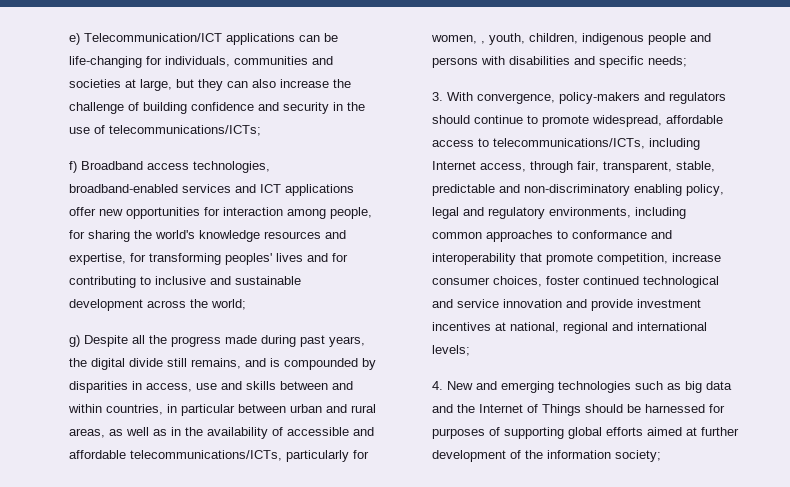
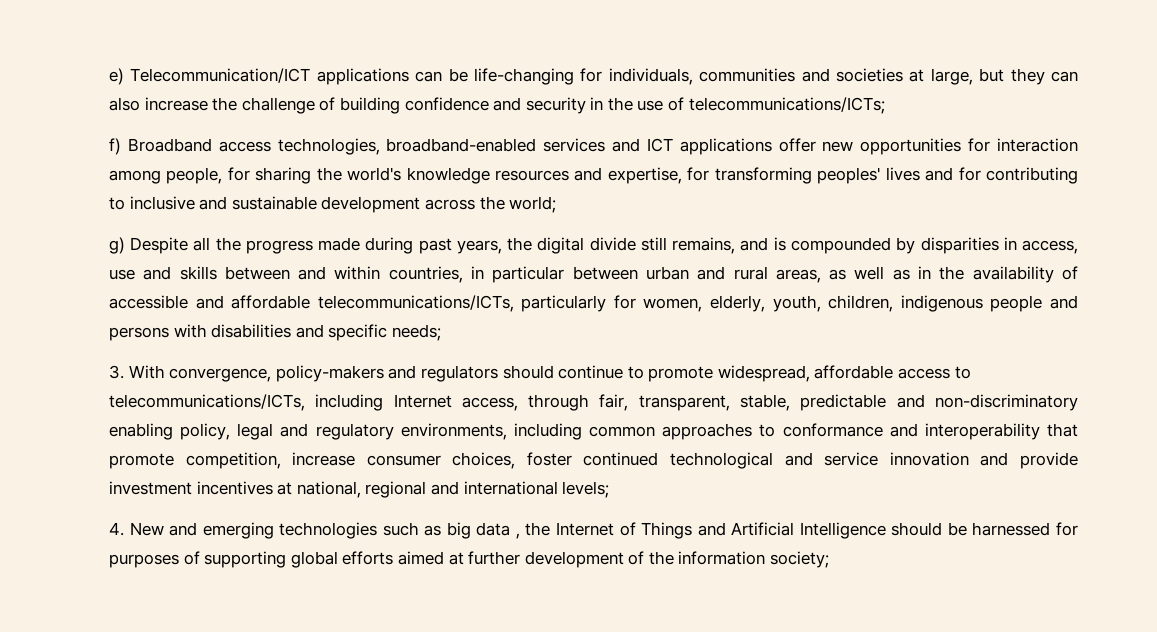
- g) Despite all the progress made during past years, the digital divide still remains, and is compounded by disparities in access, use and skills between and within countries, in particular between urban and rural areas, as well as in the availability of accessible and affordable telecommunications/ICTs, particularly for women, , youth, children, indigenous people and persons with disabilities and specific needs;
+ g) Despite all the progress made during past years, the digital divide still remains, and is compounded by disparities in access, use and skills between and within countries, in particular between urban and rural areas, as well as in the availability of accessible and affordable telecommunications/ICTs, particularly for women, elderly, youth, children, indigenous people and persons with disabilities and specific needs;
- 4. New and emerging technologies such as big data and the Internet of Things should be harnessed for purposes of supporting global efforts aimed at further development of the information society;
+ 4. New and emerging technologies such as big data , the Internet of Things and Artificial Intelligence should be harnessed for purposes of supporting global efforts aimed at further development of the information society;

